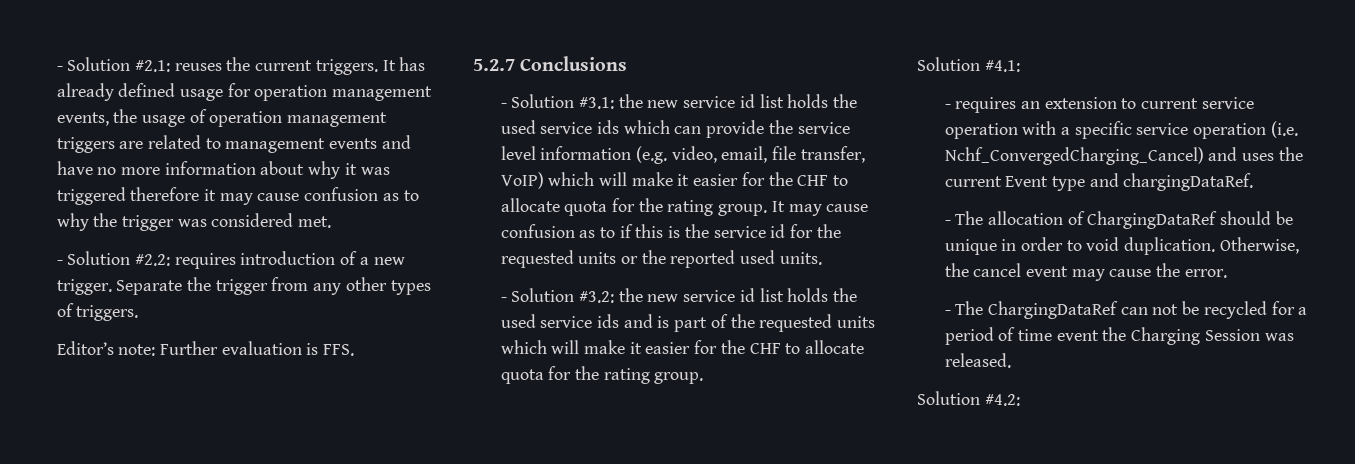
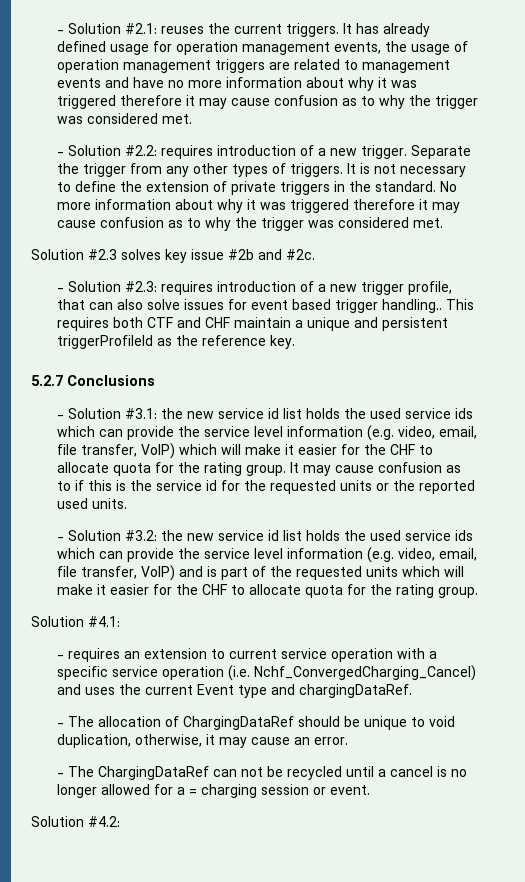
- Separate the trigger from any other types of triggers.
- Editor’s note: Further evaluation is FFS.
+ Separate the trigger from any other types of triggers. It is not necessary to define the extension of private triggers in the standard. No more information about why it was triggered therefore it may cause confusion as to why the trigger was considered met.
+ Solution #2.3 solves key issue #2b and #2c.
+ - Solution #2.3: requires introduction of a new trigger profile, that can also solve issues for event based trigger handling.. This requires both CTF and CHF maintain a unique and persistent triggerProfileId as the reference key.
- - Solution #3.2: the new service id list holds the used service ids and is part of the requested units which will make it easier for the CHF to allocate quota for the rating group.
+ - Solution #3.2: the new service id list holds the used service ids which can provide the service level information (e.g. video, email, file transfer, VoIP) and is part of the requested units which will make it easier for the CHF to allocate quota for the rating group.
- - The allocation of ChargingDataRef should be unique in order to void duplication. Otherwise, the cancel event may cause the error.
+ - The allocation of ChargingDataRef should be unique to void duplication, otherwise, it may cause an error.
- - The ChargingDataRef can not be recycled for a period of time event the Charging Session was released.
+ - The ChargingDataRef can not be recycled until a cancel is no longer allowed for a = charging session or event.

